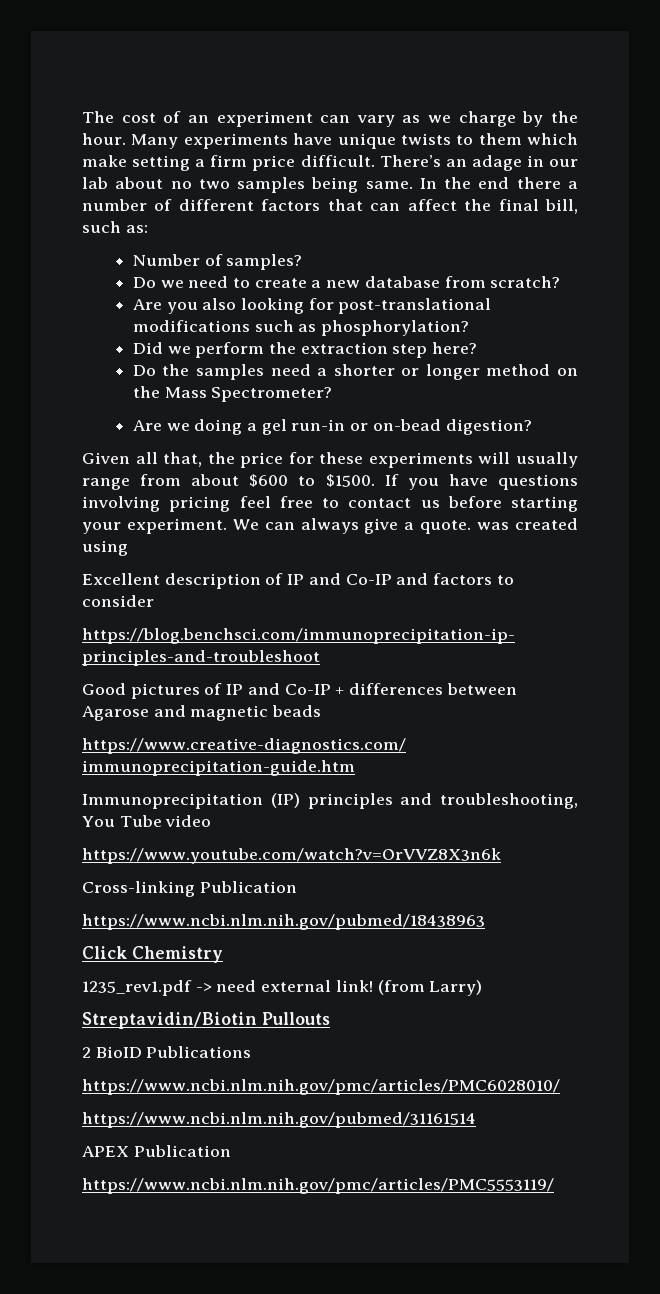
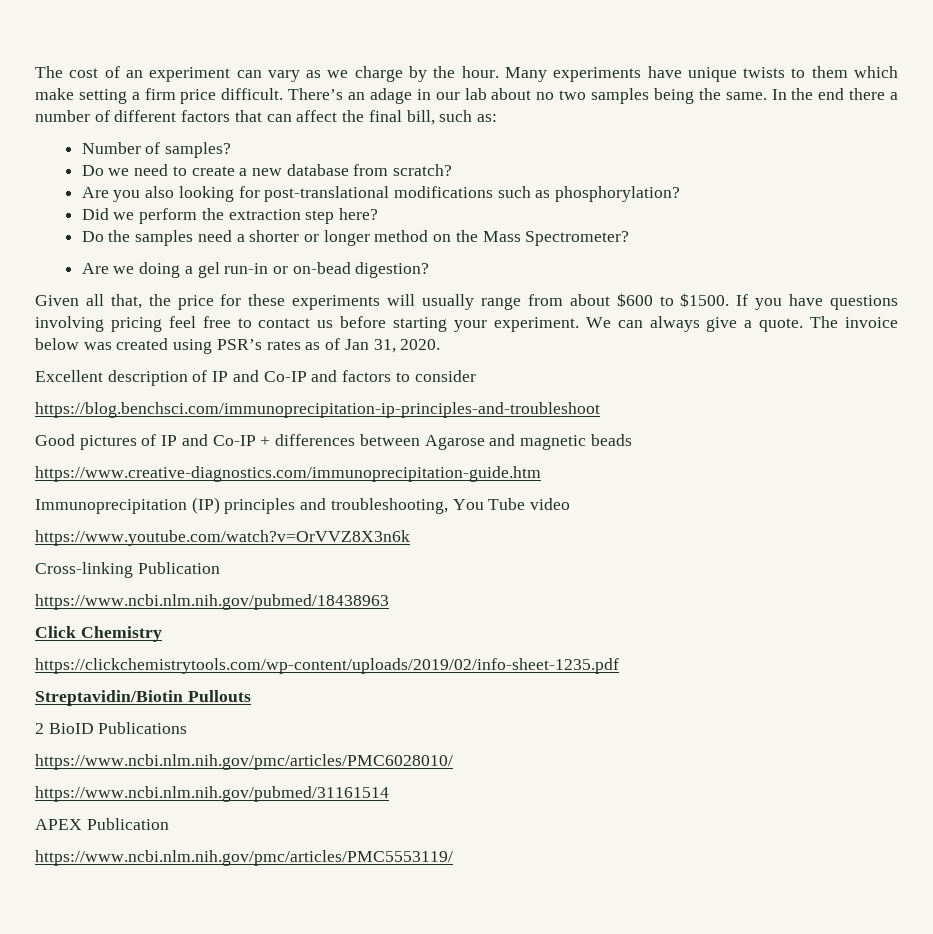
- There’s an adage in our lab about no two samples being same.
+ There’s an adage in our lab about no two samples being the same.
- We can always give a quote. was created using
+ We can always give a quote. The invoice below was created using PSR’s rates as of Jan 31, 2020.
- 1235_rev1.pdf -> need external link! (from Larry)
+ https://clickchemistrytools.com/wp-content/uploads/2019/02/info-sheet-1235.pdf

